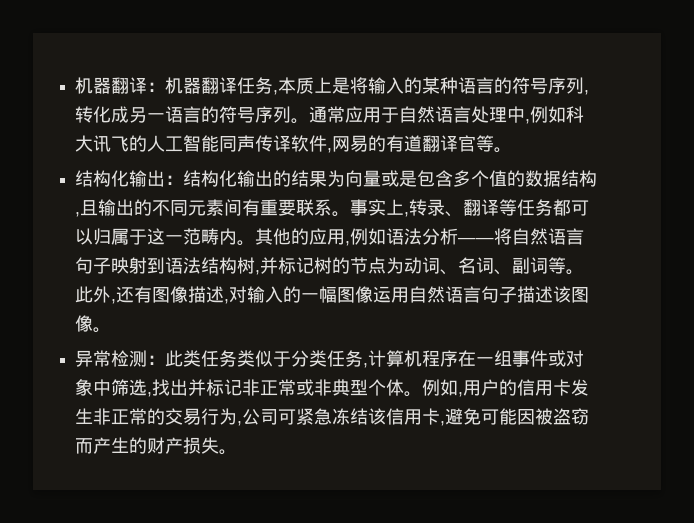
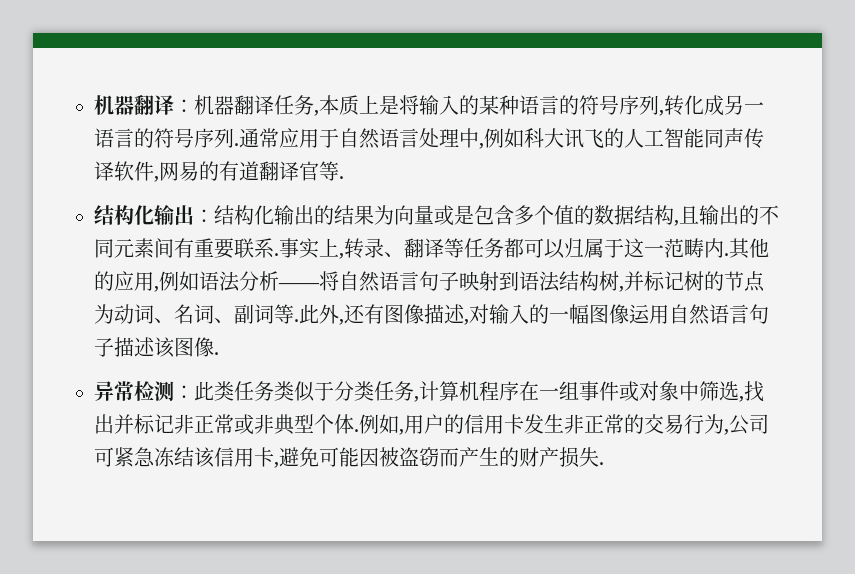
- 机器翻译：机器翻译任务,本质上是将输入的某种语言的符号序列,转化成另一语言的符号序列。
+ 机器翻译：机器翻译任务,本质上是将输入的某种语言的符号序列,转化成另一语言的符号序列.
- 通常应用于自然语言处理中,例如科大讯飞的人工智能同声传译软件,网易的有道翻译官等。
+ 通常应用于自然语言处理中,例如科大讯飞的人工智能同声传译软件,网易的有道翻译官等.
- 结构化输出：结构化输出的结果为向量或是包含多个值的数据结构,且输出的不同元素间有重要联系。
+ 结构化输出：结构化输出的结果为向量或是包含多个值的数据结构,且输出的不同元素间有重要联系.
- 事实上,转录、翻译等任务都可以归属于这一范畴内。
+ 事实上,转录、翻译等任务都可以归属于这一范畴内.
- 其他的应用,例如语法分析——将自然语言句子映射到语法结构树,并标记树的节点为动词、名词、副词等。
+ 其他的应用,例如语法分析——将自然语言句子映射到语法结构树,并标记树的节点为动词、名词、副词等.
- 此外,还有图像描述,对输入的一幅图像运用自然语言句子描述该图像。
+ 此外,还有图像描述,对输入的一幅图像运用自然语言句子描述该图像.
- 异常检测：此类任务类似于分类任务,计算机程序在一组事件或对象中筛选,找出并标记非正常或非典型个体。
+ 异常检测：此类任务类似于分类任务,计算机程序在一组事件或对象中筛选,找出并标记非正常或非典型个体.
- 例如,用户的信用卡发生非正常的交易行为,公司可紧急冻结该信用卡,避免可能因被盗窃而产生的财产损失。
+ 例如,用户的信用卡发生非正常的交易行为,公司可紧急冻结该信用卡,避免可能因被盗窃而产生的财产损失.

